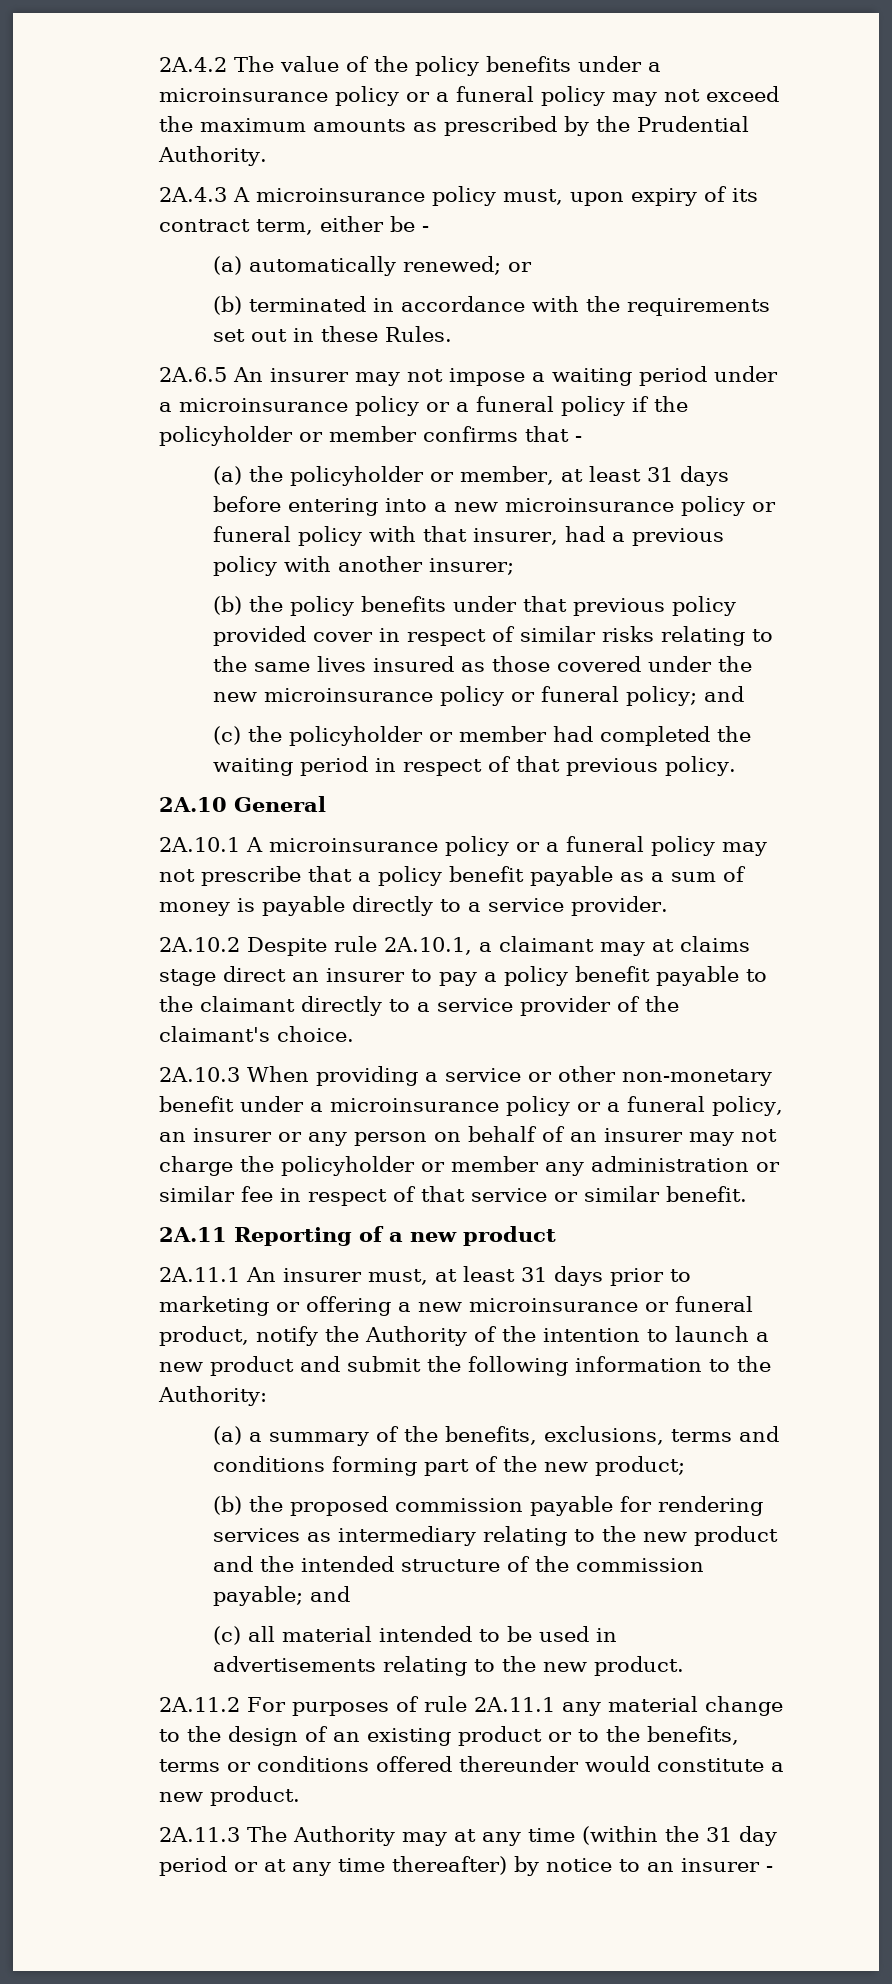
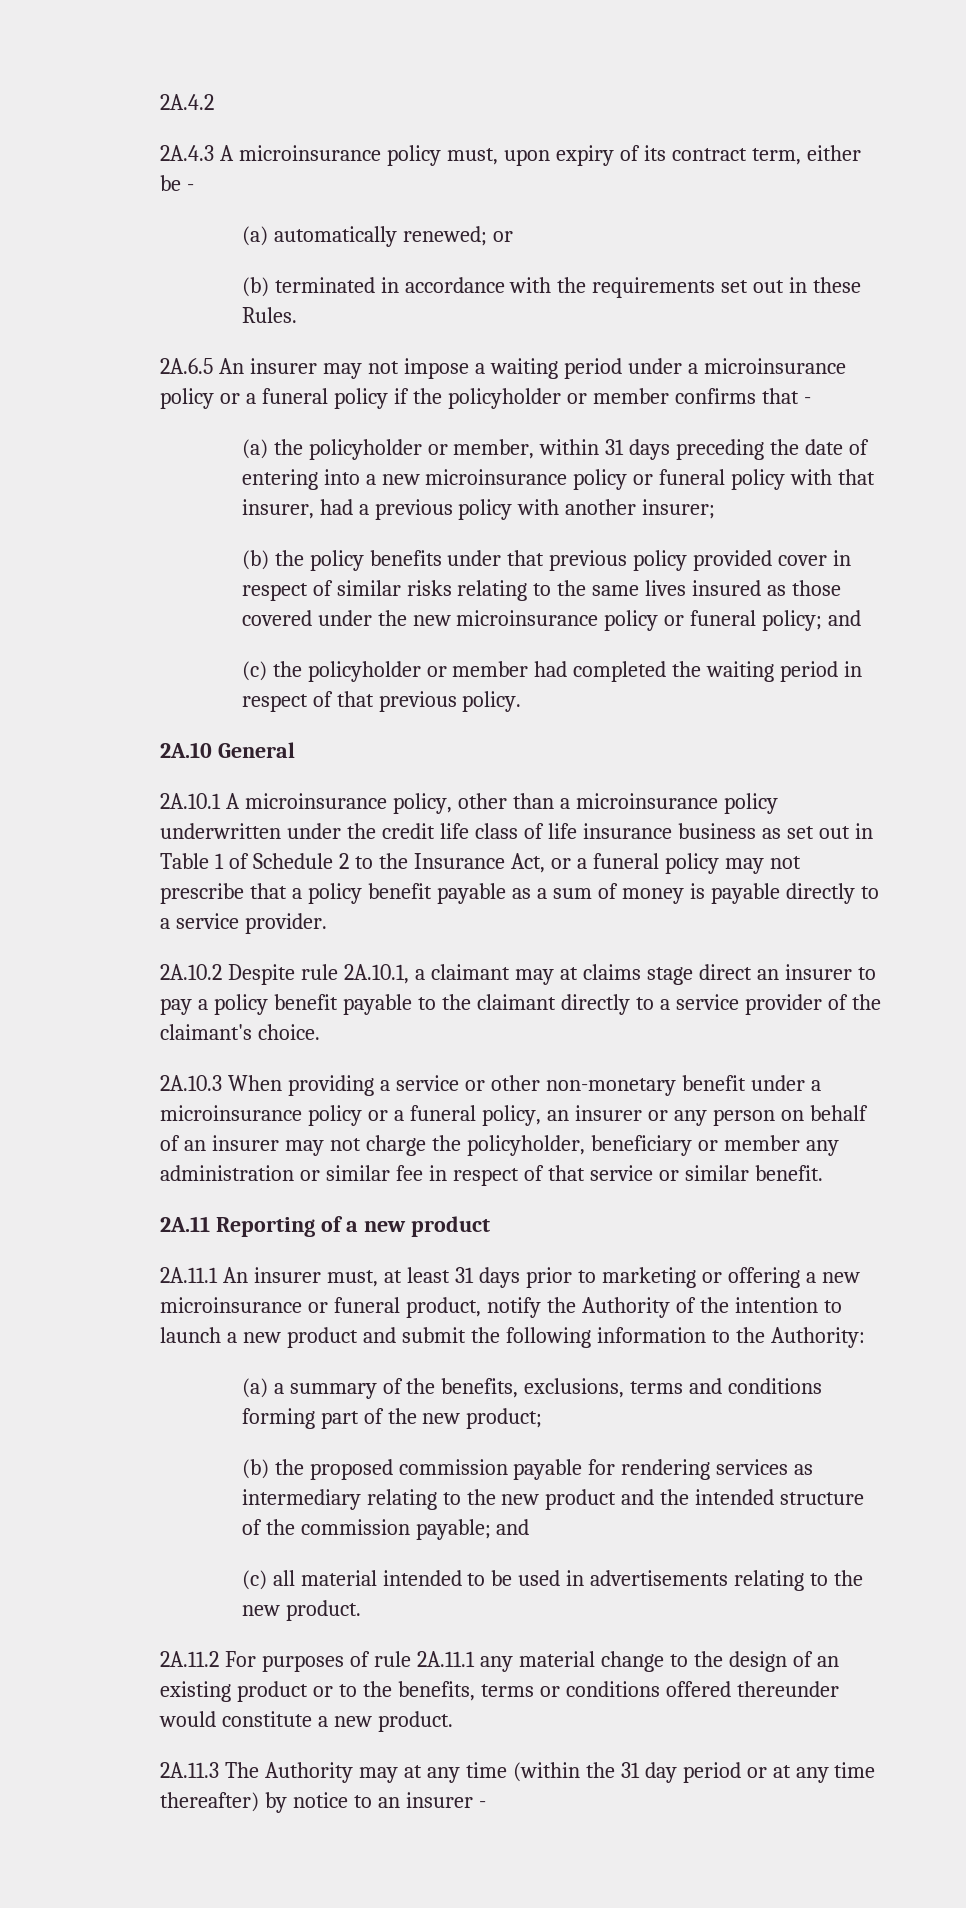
- 2A.4.2 The value of the policy benefits under a microinsurance policy or a funeral policy may not exceed the maximum amounts as prescribed by the Prudential Authority.
+ 2A.4.2
- (a) the policyholder or member, at least 31 days before entering into a new microinsurance policy or funeral policy with that insurer, had a previous policy with another insurer;
+ (a) the policyholder or member, within 31 days preceding the date of entering into a new microinsurance policy or funeral policy with that insurer, had a previous policy with another insurer;
- 2A.10.1 A microinsurance policy or a funeral policy may not prescribe that a policy benefit payable as a sum of money is payable directly to a service provider.
+ 2A.10.1 A microinsurance policy, other than a microinsurance policy underwritten under the credit life class of life insurance business as set out in Table 1 of Schedule 2 to the Insurance Act, or a funeral policy may not prescribe that a policy benefit payable as a sum of money is payable directly to a service provider.
- 2A.10.3 When providing a service or other non-monetary benefit under a microinsurance policy or a funeral policy, an insurer or any person on behalf of an insurer may not charge the policyholder or member any administration or similar fee in respect of that service or similar benefit.
+ 2A.10.3 When providing a service or other non-monetary benefit under a microinsurance policy or a funeral policy, an insurer or any person on behalf of an insurer may not charge the policyholder, beneficiary or member any administration or similar fee in respect of that service or similar benefit.

